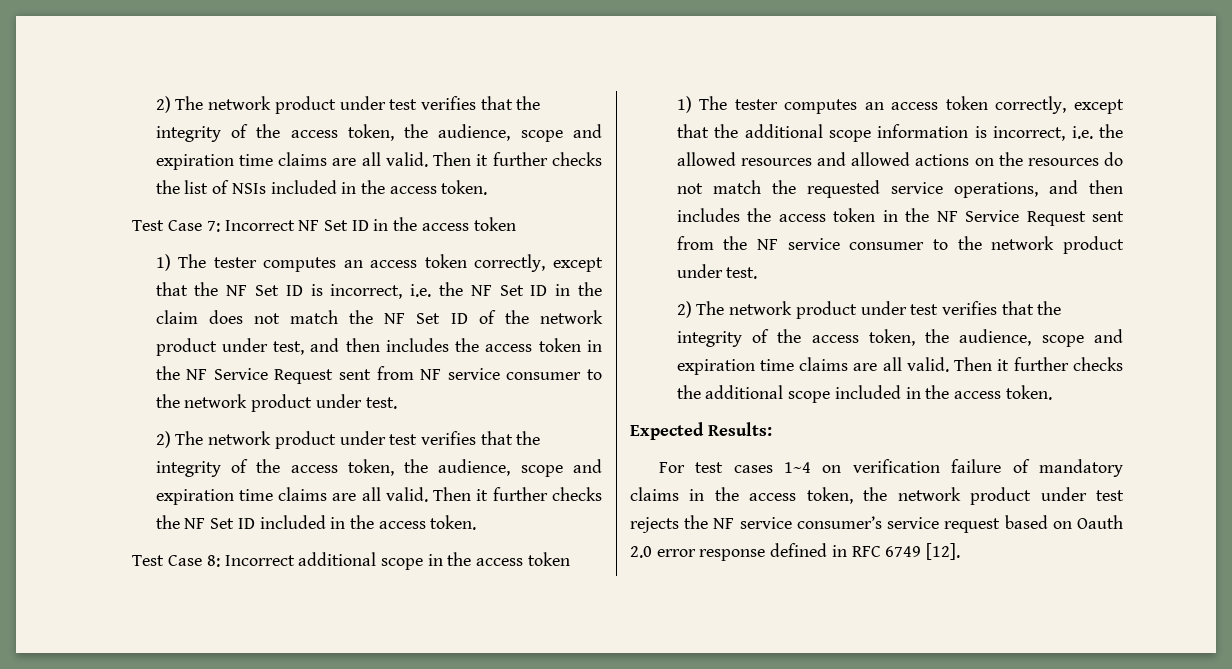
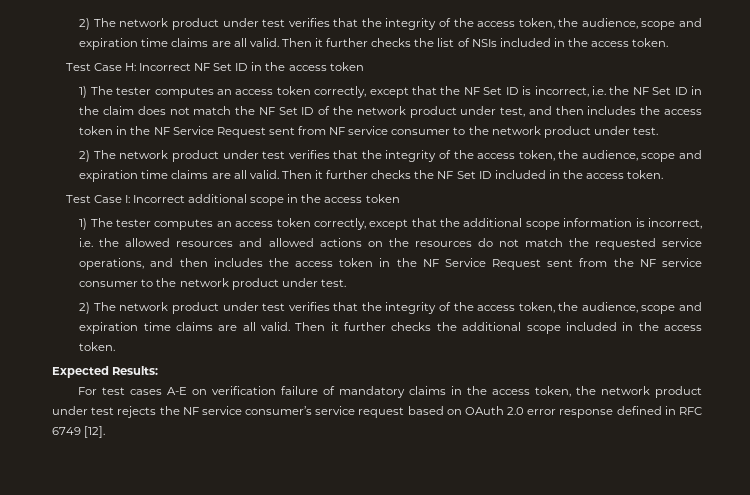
- Test Case 7: Incorrect NF Set ID in the access token
+ Test Case H: Incorrect NF Set ID in the access token
- Test Case 8: Incorrect additional scope in the access token
+ Test Case I: Incorrect additional scope in the access token
- For test cases 1~4 on verification failure of mandatory claims in the access token, the network product under test rejects the NF service consumer’s service request based on Oauth 2.0 error response defined in RFC 6749 [12].
+ For test cases A-E on verification failure of mandatory claims in the access token, the network product under test rejects the NF service consumer’s service request based on OAuth 2.0 error response defined in RFC 6749 [12].

